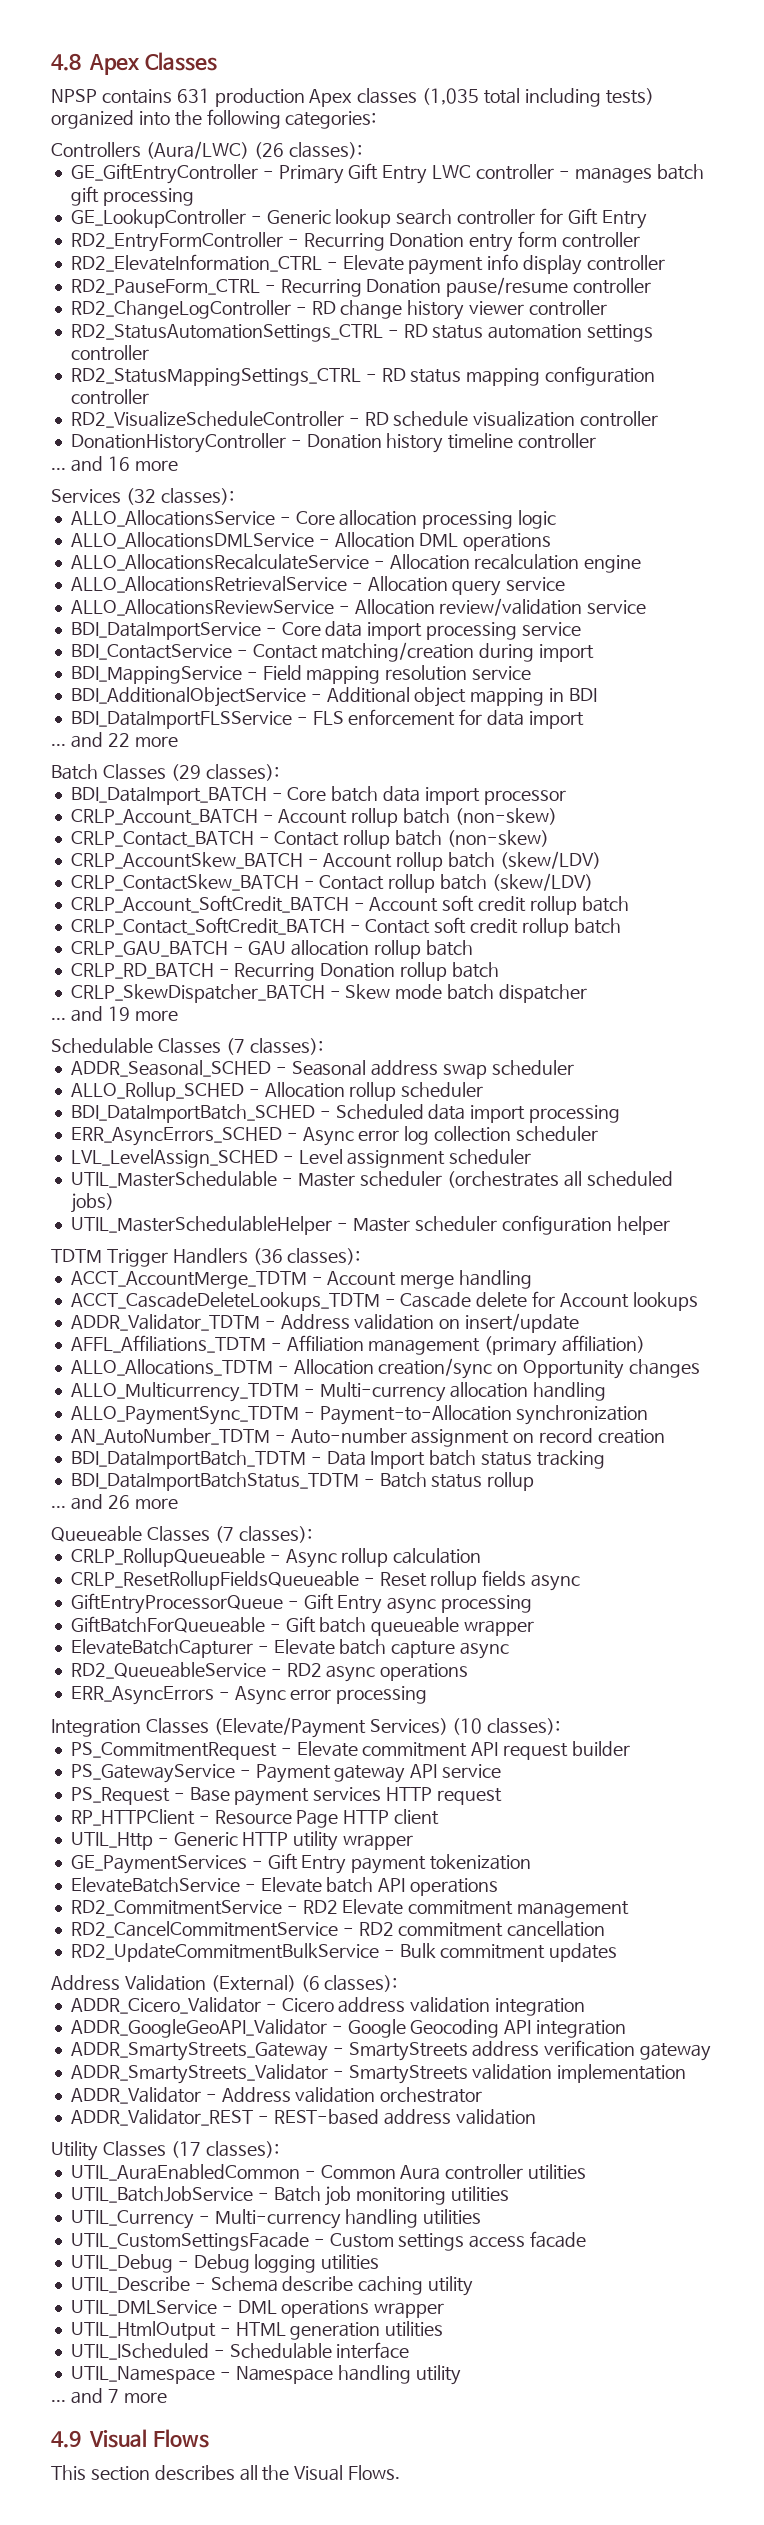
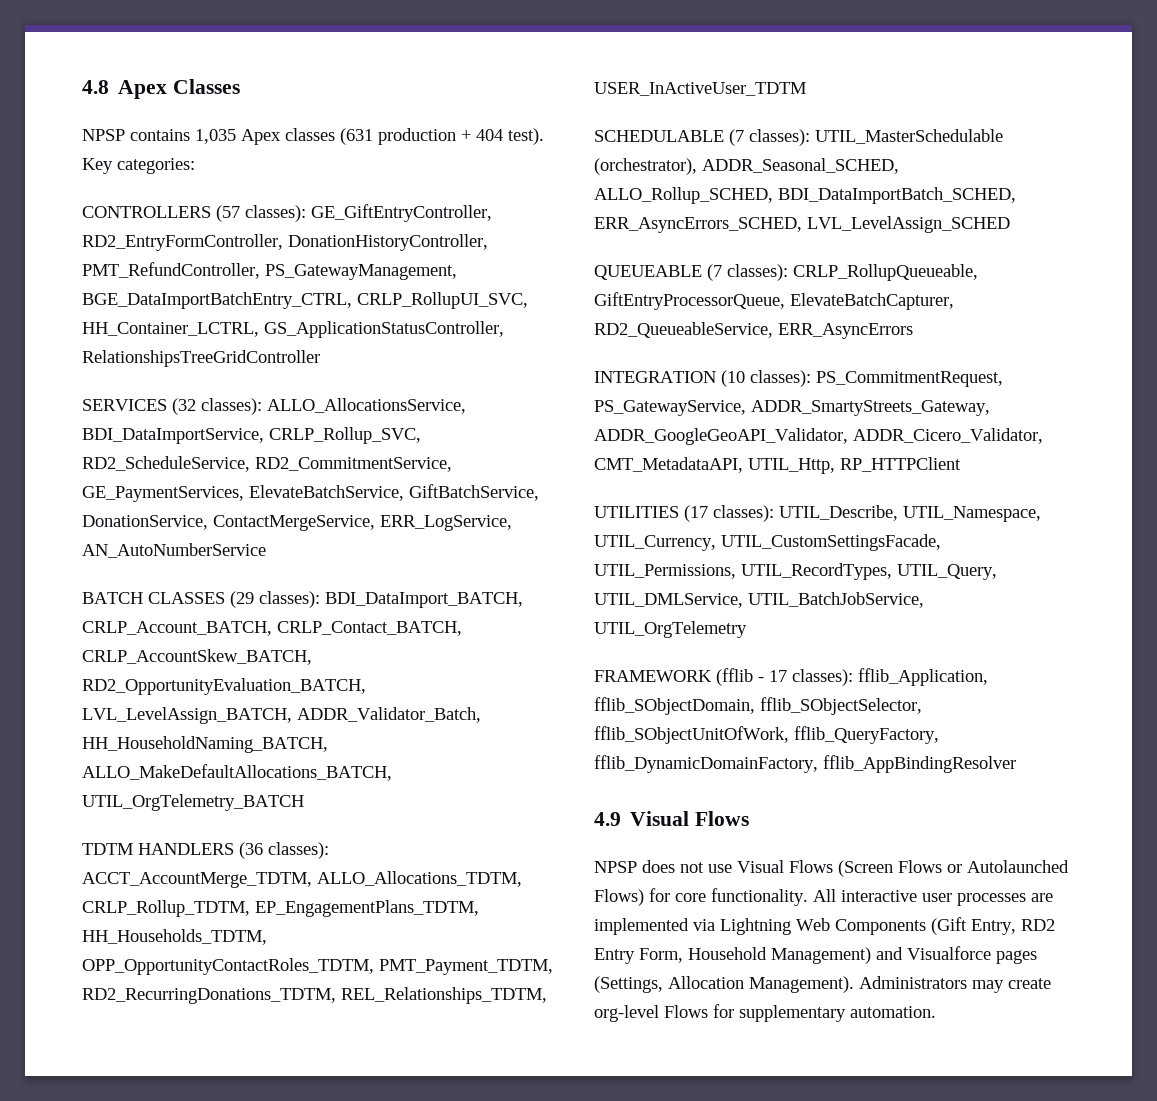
- NPSP contains 631 production Apex classes (1,035 total including tests) organized into the following categories:
- Controllers (Aura/LWC) (26 classes):
- GE_GiftEntryController - Primary Gift Entry LWC controller - manages batch gift processing
- GE_LookupController - Generic lookup search controller for Gift Entry
- RD2_EntryFormController - Recurring Donation entry form controller
- RD2_ElevateInformation_CTRL - Elevate payment info display controller
- RD2_PauseForm_CTRL - Recurring Donation pause/resume controller
- RD2_ChangeLogController - RD change history viewer controller
- RD2_StatusAutomationSettings_CTRL - RD status automation settings controller
- RD2_StatusMappingSettings_CTRL - RD status mapping configuration controller
- RD2_VisualizeScheduleController - RD schedule visualization controller
- DonationHistoryController - Donation history timeline controller
- ... and 16 more
- Services (32 classes):
- ALLO_AllocationsService - Core allocation processing logic
- ALLO_AllocationsDMLService - Allocation DML operations
- ALLO_AllocationsRecalculateService - Allocation recalculation engine
- ALLO_AllocationsRetrievalService - Allocation query service
- ALLO_AllocationsReviewService - Allocation review/validation service
- BDI_DataImportService - Core data import processing service
- BDI_ContactService - Contact matching/creation during import
- BDI_MappingService - Field mapping resolution service
- BDI_AdditionalObjectService - Additional object mapping in BDI
- BDI_DataImportFLSService - FLS enforcement for data import
- ... and 22 more
- Batch Classes (29 classes):
- BDI_DataImport_BATCH - Core batch data import processor
- CRLP_Account_BATCH - Account rollup batch (non-skew)
- CRLP_Contact_BATCH - Contact rollup batch (non-skew)
- CRLP_AccountSkew_BATCH - Account rollup batch (skew/LDV)
- CRLP_ContactSkew_BATCH - Contact rollup batch (skew/LDV)
- CRLP_Account_SoftCredit_BATCH - Account soft credit rollup batch
- CRLP_Contact_SoftCredit_BATCH - Contact soft credit rollup batch
- CRLP_GAU_BATCH - GAU allocation rollup batch
- CRLP_RD_BATCH - Recurring Donation rollup batch
- CRLP_SkewDispatcher_BATCH - Skew mode batch dispatcher
- ... and 19 more
- Schedulable Classes (7 classes):
- ADDR_Seasonal_SCHED - Seasonal address swap scheduler
- ALLO_Rollup_SCHED - Allocation rollup scheduler
- BDI_DataImportBatch_SCHED - Scheduled data import processing
- ERR_AsyncErrors_SCHED - Async error log collection scheduler
- LVL_LevelAssign_SCHED - Level assignment scheduler
- UTIL_MasterSchedulable - Master scheduler (orchestrates all scheduled jobs)
- UTIL_MasterSchedulableHelper - Master scheduler configuration helper
- TDTM Trigger Handlers (36 classes):
- ACCT_AccountMerge_TDTM - Account merge handling
- ACCT_CascadeDeleteLookups_TDTM - Cascade delete for Account lookups
- ADDR_Validator_TDTM - Address validation on insert/update
- AFFL_Affiliations_TDTM - Affiliation management (primary affiliation)
- ALLO_Allocations_TDTM - Allocation creation/sync on Opportunity changes
- ALLO_Multicurrency_TDTM - Multi-currency allocation handling
- ALLO_PaymentSync_TDTM - Payment-to-Allocation synchronization
- AN_AutoNumber_TDTM - Auto-number assignment on record creation
- BDI_DataImportBatch_TDTM - Data Import batch status tracking
- BDI_DataImportBatchStatus_TDTM - Batch status rollup
- ... and 26 more
- Queueable Classes (7 classes):
- CRLP_RollupQueueable - Async rollup calculation
- CRLP_ResetRollupFieldsQueueable - Reset rollup fields async
- GiftEntryProcessorQueue - Gift Entry async processing
- GiftBatchForQueueable - Gift batch queueable wrapper
- ElevateBatchCapturer - Elevate batch capture async
- RD2_QueueableService - RD2 async operations
- ERR_AsyncErrors - Async error processing
- Integration Classes (Elevate/Payment Services) (10 classes):
- PS_CommitmentRequest - Elevate commitment API request builder
- PS_GatewayService - Payment gateway API service
- PS_Request - Base payment services HTTP request
- RP_HTTPClient - Resource Page HTTP client
- UTIL_Http - Generic HTTP utility wrapper
- GE_PaymentServices - Gift Entry payment tokenization
- ElevateBatchService - Elevate batch API operations
- RD2_CommitmentService - RD2 Elevate commitment management
- RD2_CancelCommitmentService - RD2 commitment cancellation
- RD2_UpdateCommitmentBulkService - Bulk commitment updates
- Address Validation (External) (6 classes):
- ADDR_Cicero_Validator - Cicero address validation integration
- ADDR_GoogleGeoAPI_Validator - Google Geocoding API integration
- ADDR_SmartyStreets_Gateway - SmartyStreets address verification gateway
- ADDR_SmartyStreets_Validator - SmartyStreets validation implementation
- ADDR_Validator - Address validation orchestrator
- ADDR_Validator_REST - REST-based address validation
- Utility Classes (17 classes):
- UTIL_AuraEnabledCommon - Common Aura controller utilities
- UTIL_BatchJobService - Batch job monitoring utilities
- UTIL_Currency - Multi-currency handling utilities
- UTIL_CustomSettingsFacade - Custom settings access facade
- UTIL_Debug - Debug logging utilities
- UTIL_Describe - Schema describe caching utility
- UTIL_DMLService - DML operations wrapper
- UTIL_HtmlOutput - HTML generation utilities
- UTIL_IScheduled - Schedulable interface
- UTIL_Namespace - Namespace handling utility
- ... and 7 more
+ NPSP contains 1,035 Apex classes (631 production + 404 test). Key categories:
+ CONTROLLERS (57 classes): GE_GiftEntryController, RD2_EntryFormController, DonationHistoryController, PMT_RefundController, PS_GatewayManagement, BGE_DataImportBatchEntry_CTRL, CRLP_RollupUI_SVC, HH_Container_LCTRL, GS_ApplicationStatusController, RelationshipsTreeGridController
+ SERVICES (32 classes): ALLO_AllocationsService, BDI_DataImportService, CRLP_Rollup_SVC, RD2_ScheduleService, RD2_CommitmentService, GE_PaymentServices, ElevateBatchService, GiftBatchService, DonationService, ContactMergeService, ERR_LogService, AN_AutoNumberService
+ BATCH CLASSES (29 classes): BDI_DataImport_BATCH, CRLP_Account_BATCH, CRLP_Contact_BATCH, CRLP_AccountSkew_BATCH, RD2_OpportunityEvaluation_BATCH, LVL_LevelAssign_BATCH, ADDR_Validator_Batch, HH_HouseholdNaming_BATCH, ALLO_MakeDefaultAllocations_BATCH, UTIL_OrgTelemetry_BATCH
+ TDTM HANDLERS (36 classes): ACCT_AccountMerge_TDTM, ALLO_Allocations_TDTM, CRLP_Rollup_TDTM, EP_EngagementPlans_TDTM, HH_Households_TDTM, OPP_OpportunityContactRoles_TDTM, PMT_Payment_TDTM, RD2_RecurringDonations_TDTM, REL_Relationships_TDTM, USER_InActiveUser_TDTM
+ SCHEDULABLE (7 classes): UTIL_MasterSchedulable (orchestrator), ADDR_Seasonal_SCHED, ALLO_Rollup_SCHED, BDI_DataImportBatch_SCHED, ERR_AsyncErrors_SCHED, LVL_LevelAssign_SCHED
+ QUEUEABLE (7 classes): CRLP_RollupQueueable, GiftEntryProcessorQueue, ElevateBatchCapturer, RD2_QueueableService, ERR_AsyncErrors
+ INTEGRATION (10 classes): PS_CommitmentRequest, PS_GatewayService, ADDR_SmartyStreets_Gateway, ADDR_GoogleGeoAPI_Validator, ADDR_Cicero_Validator, CMT_MetadataAPI, UTIL_Http, RP_HTTPClient
+ UTILITIES (17 classes): UTIL_Describe, UTIL_Namespace, UTIL_Currency, UTIL_CustomSettingsFacade, UTIL_Permissions, UTIL_RecordTypes, UTIL_Query, UTIL_DMLService, UTIL_BatchJobService, UTIL_OrgTelemetry
+ FRAMEWORK (fflib - 17 classes): fflib_Application, fflib_SObjectDomain, fflib_SObjectSelector, fflib_SObjectUnitOfWork, fflib_QueryFactory, fflib_DynamicDomainFactory, fflib_AppBindingResolver
  4.9 Visual Flows
- This section describes all the Visual Flows.
+ NPSP does not use Visual Flows (Screen Flows or Autolaunched Flows) for core functionality. All interactive user processes are implemented via Lightning Web Components (Gift Entry, RD2 Entry Form, Household Management) and Visualforce pages (Settings, Allocation Management). Administrators may create org-level Flows for supplementary automation.

